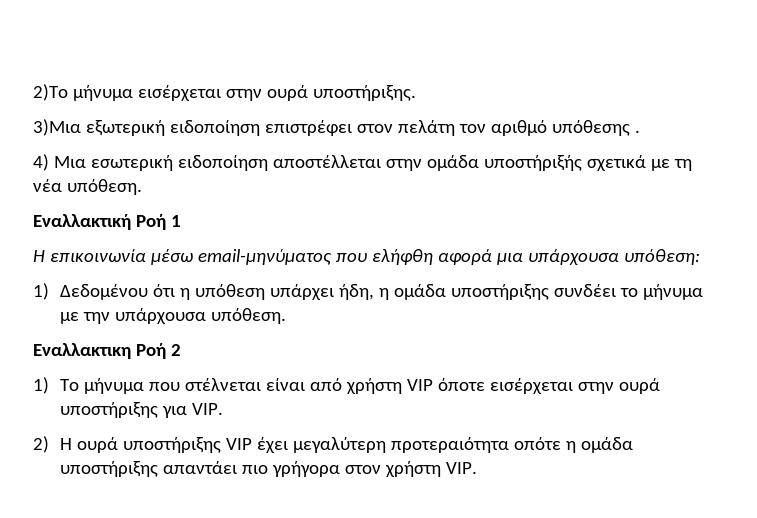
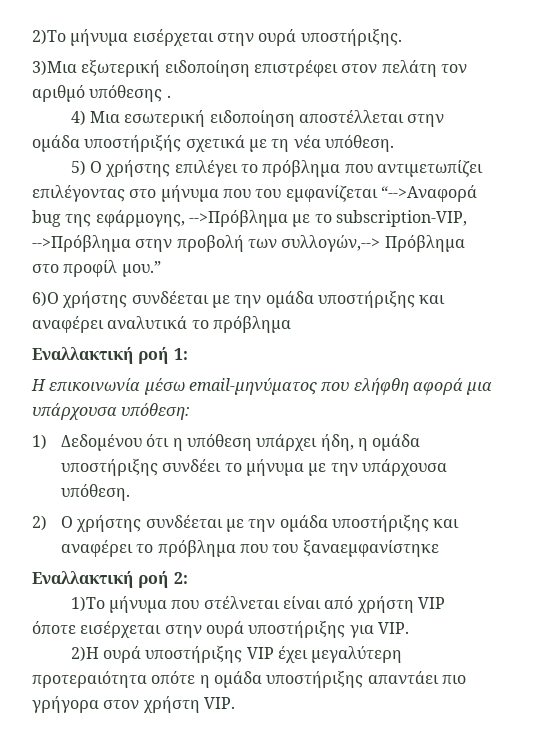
- Εναλλακτική Ροή 1
+ 5) Ο χρήστης επιλέγει το πρόβλημα που αντιμετωπίζει επιλέγοντας στο μήνυμα που του εμφανίζεται “-->Αναφορά bug της εφάρμογης, -->Πρόβλημα με το subscription-VIP, -->Πρόβλημα στην προβολή των συλλογών,--> Πρόβλημα στο προφίλ μου.”
+ 6)Ο χρήστης συνδέεται με την ομάδα υποστήριξης και αναφέρει αναλυτικά το πρόβλημα
+ Εναλλακτική ροή 1:
- Εναλλακτικη Ροή 2
- 1) Το μήνυμα που στέλνεται είναι από χρήστη VIP όποτε εισέρχεται στην ουρά υποστήριξης για VIP.
+ 2) Ο χρήστης συνδέεται με την ομάδα υποστήριξης και αναφέρει το πρόβλημα που του ξαναεμφανίστηκε
+ Εναλλακτική ροή 2:
+ 1)Το μήνυμα που στέλνεται είναι από χρήστη VIP όποτε εισέρχεται στην ουρά υποστήριξης για VIP.
- 2) Η ουρά υποστήριξης VIP έχει μεγαλύτερη προτεραιότητα οπότε η ομάδα υποστήριξης απαντάει πιο γρήγορα στον χρήστη VIP.
+ 2)Η ουρά υποστήριξης VIP έχει μεγαλύτερη προτεραιότητα οπότε η ομάδα υποστήριξης απαντάει πιο γρήγορα στον χρήστη VIP.

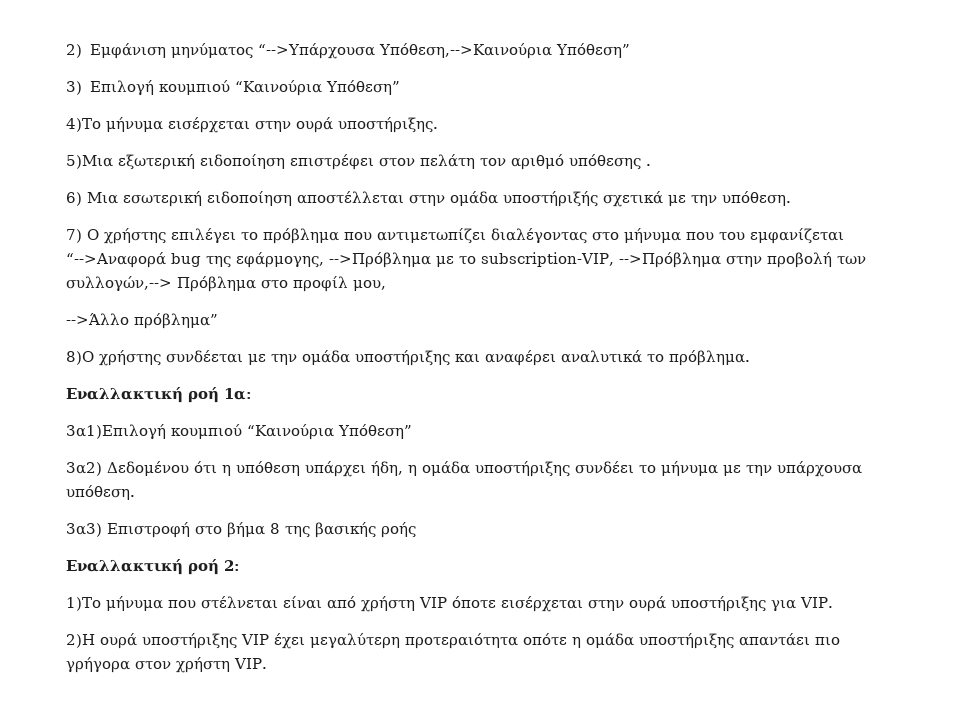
- 2)Το μήνυμα εισέρχεται στην ουρά υποστήριξης.
+ 2) Εμφάνιση μηνύματος “-->Υπάρχουσα Υπόθεση,-->Καινούρια Υπόθεση”
+ 3) Επιλογή κουμπιού “Καινούρια Υπόθεση”
+ 4)Το μήνυμα εισέρχεται στην ουρά υποστήριξης.
- 3)Μια εξωτερική ειδοποίηση επιστρέφει στον πελάτη τον αριθμό υπόθεσης .
+ 5)Μια εξωτερική ειδοποίηση επιστρέφει στον πελάτη τον αριθμό υπόθεσης .
- 4) Μια εσωτερική ειδοποίηση αποστέλλεται στην ομάδα υποστήριξής σχετικά με τη νέα υπόθεση.
- 5) Ο χρήστης επιλέγει το πρόβλημα που αντιμετωπίζει επιλέγοντας στο μήνυμα που του εμφανίζεται “-->Αναφορά bug της εφάρμογης, -->Πρόβλημα με το subscription-VIP, -->Πρόβλημα στην προβολή των συλλογών,--> Πρόβλημα στο προφίλ μου.”
- 6)Ο χρήστης συνδέεται με την ομάδα υποστήριξης και αναφέρει αναλυτικά το πρόβλημα
- Εναλλακτική ροή 1:
- Η επικοινωνία μέσω email-μηνύματος που ελήφθη αφορά μια υπάρχουσα υπόθεση:
- 1) Δεδομένου ότι η υπόθεση υπάρχει ήδη, η ομάδα υποστήριξης συνδέει το μήνυμα με την υπάρχουσα υπόθεση.
+ 6) Μια εσωτερική ειδοποίηση αποστέλλεται στην ομάδα υποστήριξής σχετικά με την υπόθεση.
+ 7) Ο χρήστης επιλέγει το πρόβλημα που αντιμετωπίζει διαλέγοντας στο μήνυμα που του εμφανίζεται “-->Αναφορά bug της εφάρμογης, -->Πρόβλημα με το subscription-VIP, -->Πρόβλημα στην προβολή των συλλογών,--> Πρόβλημα στο προφίλ μου,
+ -->Άλλο πρόβλημα”
+ 8)Ο χρήστης συνδέεται με την ομάδα υποστήριξης και αναφέρει αναλυτικά το πρόβλημα.
+ Εναλλακτική ροή 1α:
+ 3α1)Επιλογή κουμπιού “Καινούρια Υπόθεση”
+ 3α2) Δεδομένου ότι η υπόθεση υπάρχει ήδη, η ομάδα υποστήριξης συνδέει το μήνυμα με την υπάρχουσα υπόθεση.
- 2) Ο χρήστης συνδέεται με την ομάδα υποστήριξης και αναφέρει το πρόβλημα που του ξαναεμφανίστηκε
+ 3α3) Επιστροφή στο βήμα 8 της βασικής ροής

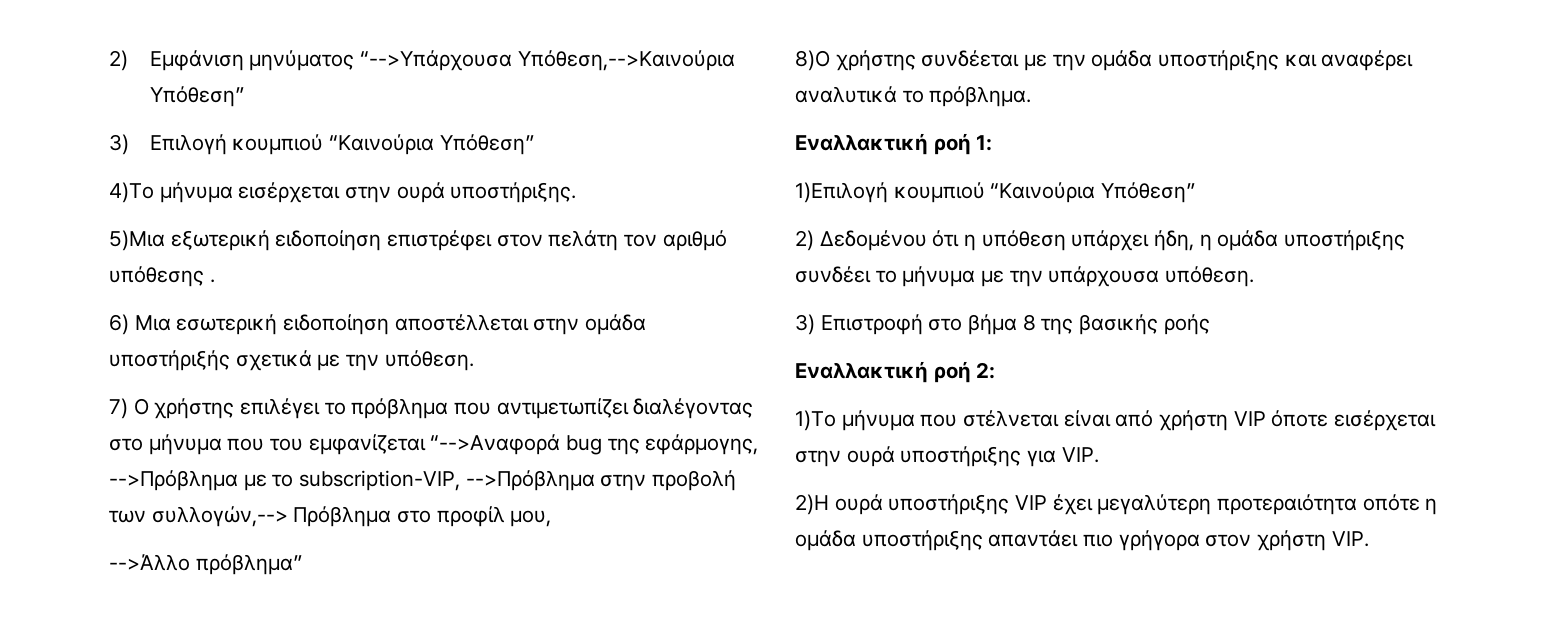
- Εναλλακτική ροή 1α:
- 3α1)Επιλογή κουμπιού “Καινούρια Υπόθεση”
- 3α2) Δεδομένου ότι η υπόθεση υπάρχει ήδη, η ομάδα υποστήριξης συνδέει το μήνυμα με την υπάρχουσα υπόθεση.
+ Εναλλακτική ροή 1:
+ 1)Επιλογή κουμπιού “Καινούρια Υπόθεση”
+ 2) Δεδομένου ότι η υπόθεση υπάρχει ήδη, η ομάδα υποστήριξης συνδέει το μήνυμα με την υπάρχουσα υπόθεση.
- 3α3) Επιστροφή στο βήμα 8 της βασικής ροής
+ 3) Επιστροφή στο βήμα 8 της βασικής ροής

